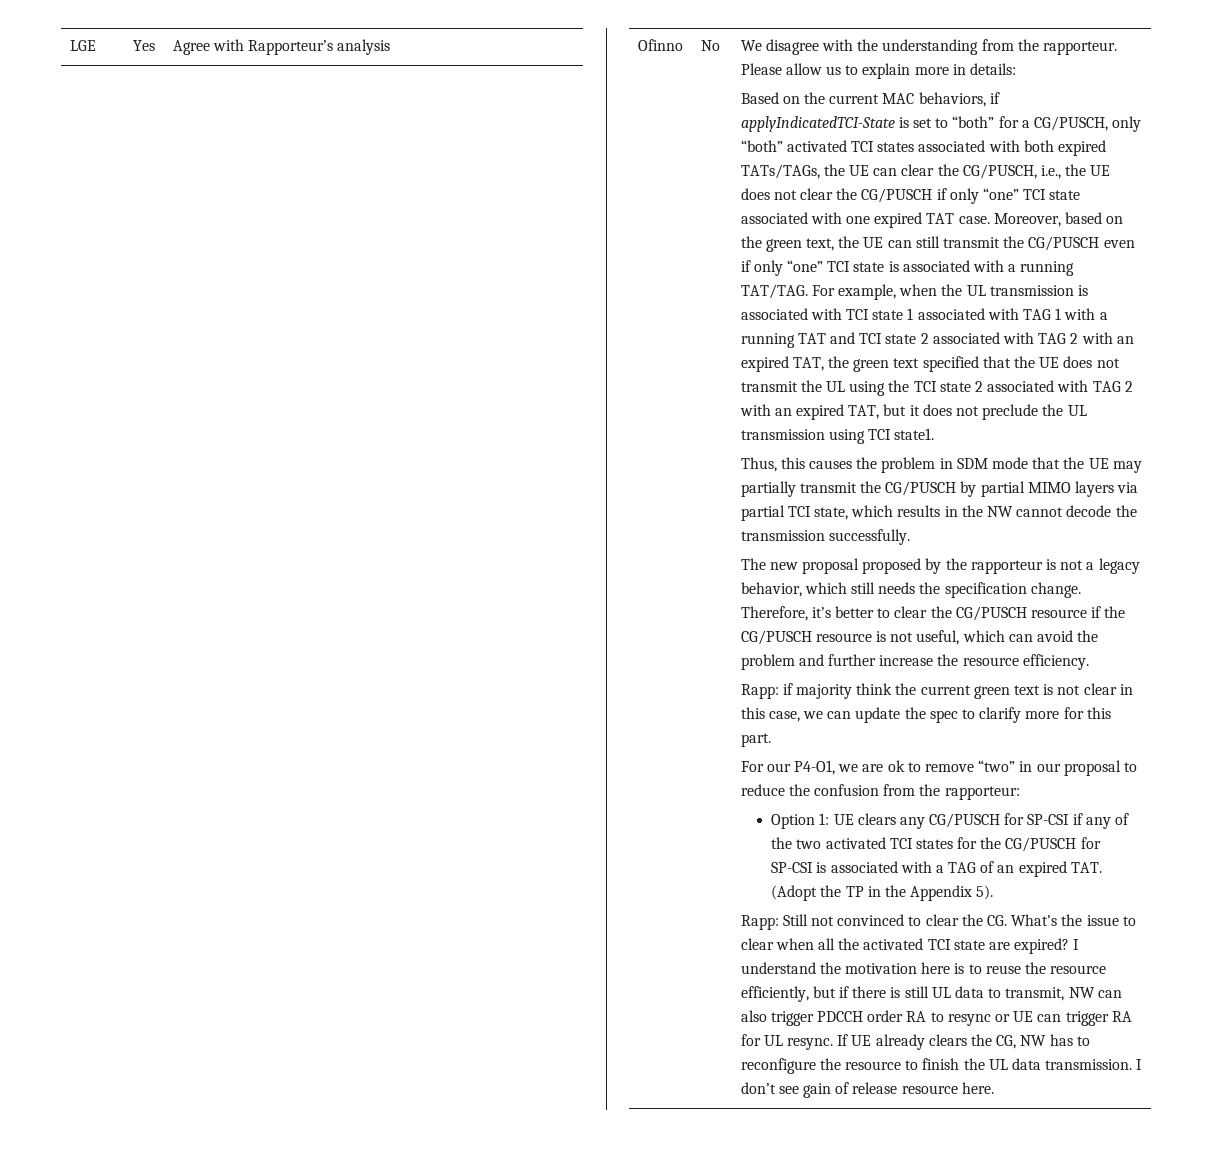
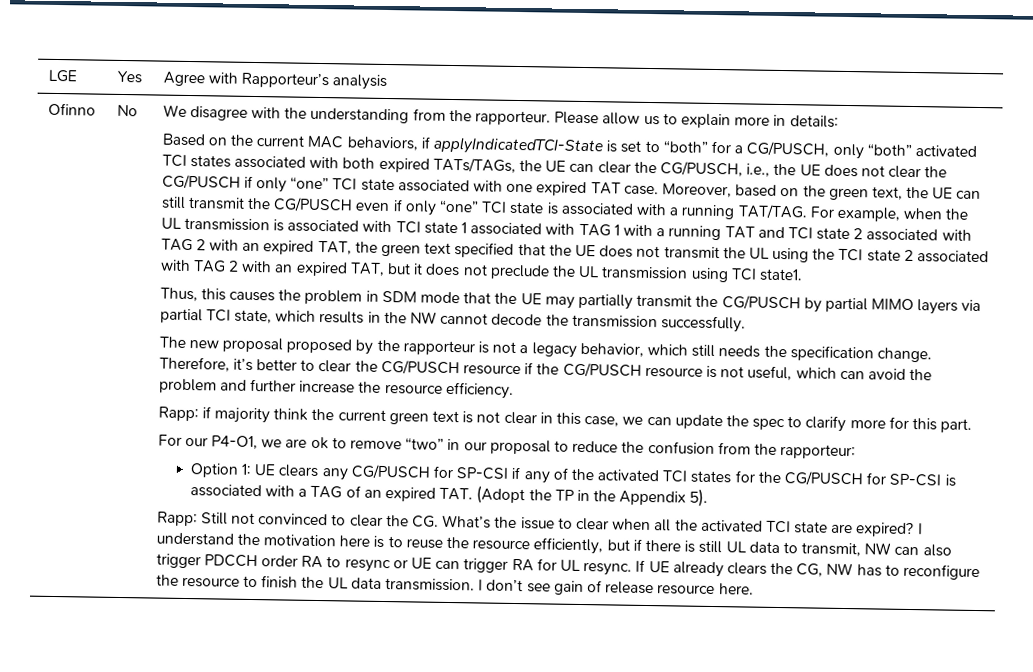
- Option 1: UE clears any CG/PUSCH for SP-CSI if any of the two activated TCI states for the CG/PUSCH for SP-CSI is associated with a TAG of an expired TAT. (Adopt the TP in the Appendix 5).
+ Option 1: UE clears any CG/PUSCH for SP-CSI if any of the activated TCI states for the CG/PUSCH for SP-CSI is associated with a TAG of an expired TAT. (Adopt the TP in the Appendix 5).

